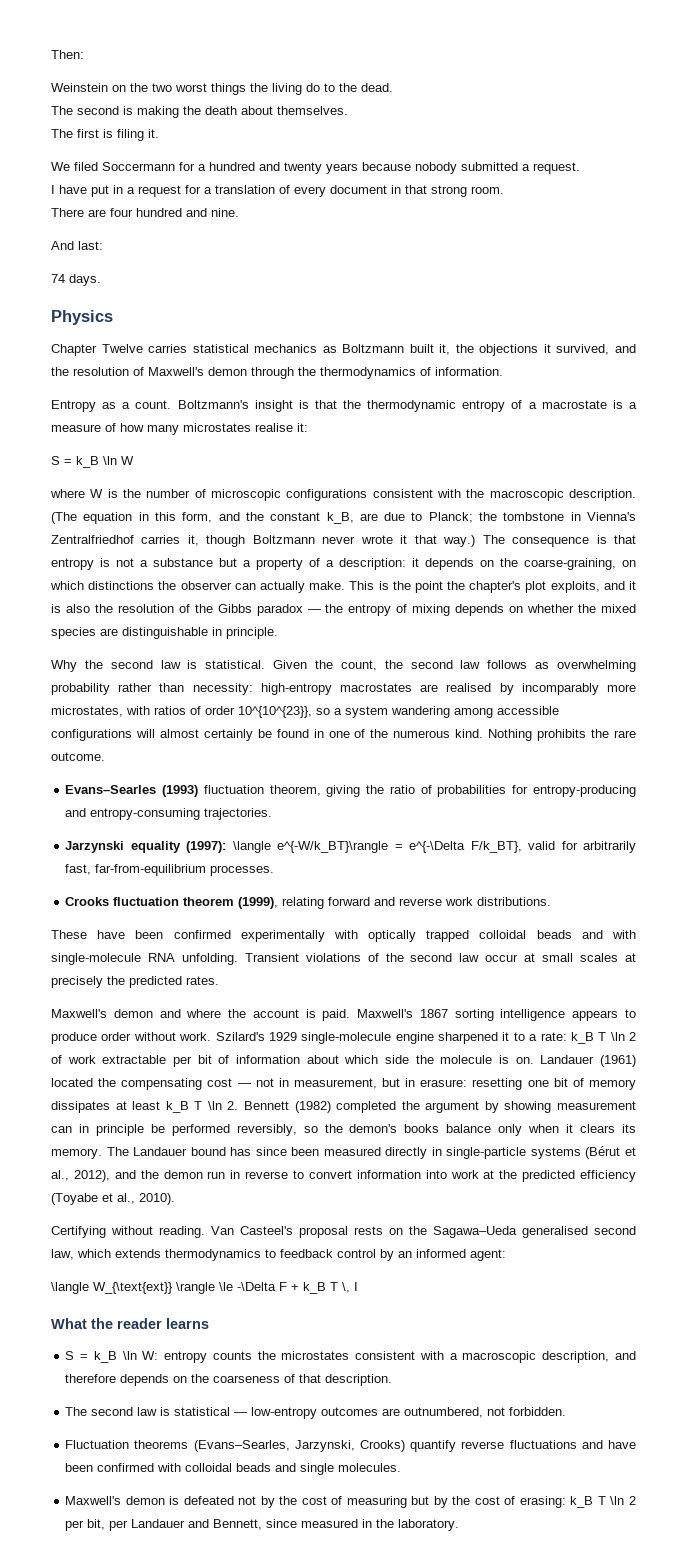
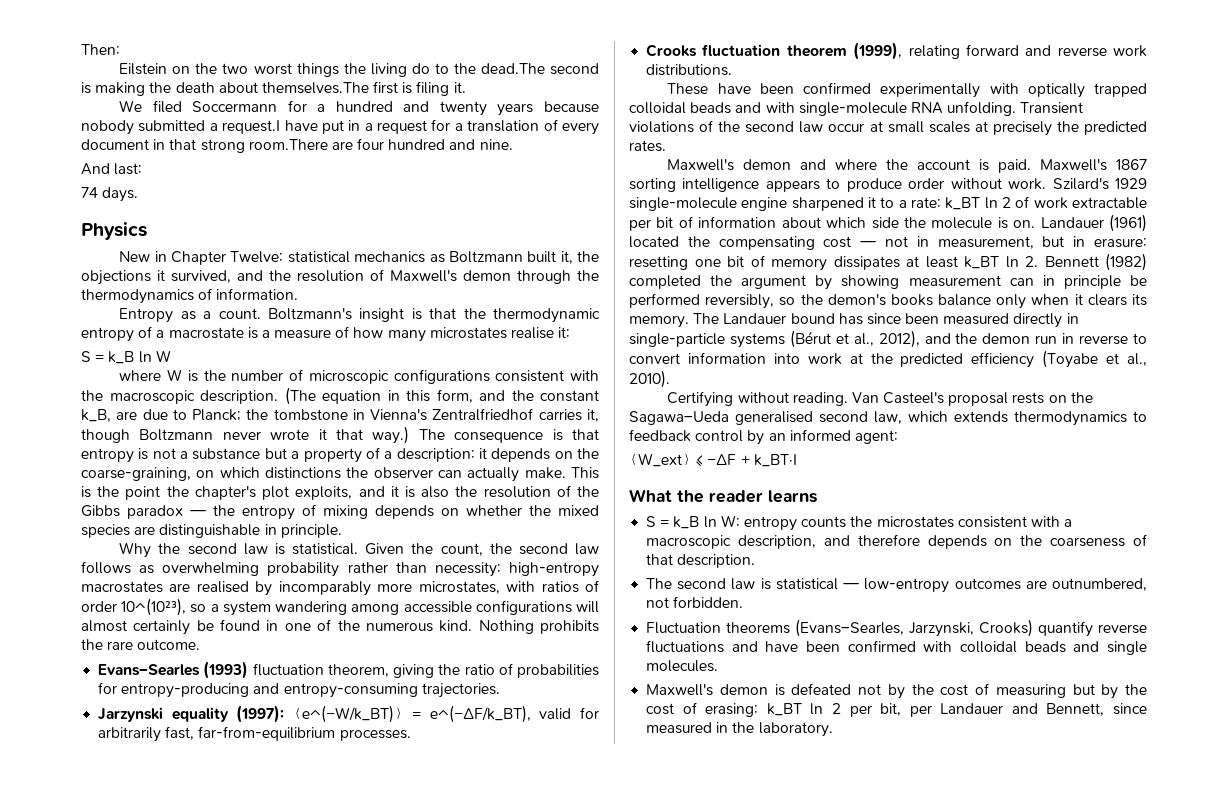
- Weinstein on the two worst things the living do to the dead.
- The second is making the death about themselves.
- The first is filing it.
+ Eilstein on the two worst things the living do to the dead.The second is making the death about themselves.The first is filing it.
- We filed Soccermann for a hundred and twenty years because nobody submitted a request.
- I have put in a request for a translation of every document in that strong room.
- There are four hundred and nine.
+ We filed Soccermann for a hundred and twenty years because nobody submitted a request.I have put in a request for a translation of every document in that strong room.There are four hundred and nine.
- Chapter Twelve carries statistical mechanics as Boltzmann built it, the objections it survived, and the resolution of Maxwell's demon through the thermodynamics of information.
+ New in Chapter Twelve: statistical mechanics as Boltzmann built it, the objections it survived, and the resolution of Maxwell's demon through the thermodynamics of information.
- S = k_B \ln W
+ S = k_B ln W
- Given the count, the second law follows as overwhelming probability rather than necessity: high-entropy macrostates are realised by incomparably more microstates, with ratios of order 10^{10^{23}}, so a system wandering among accessible configurations will almost certainly be found in one of the numerous kind.
+ Given the count, the second law follows as overwhelming probability rather than necessity: high-entropy macrostates are realised by incomparably more microstates, with ratios of order 10^(10²³), so a system wandering among accessible configurations will almost certainly be found in one of the numerous kind.
- Jarzynski equality (1997): \langle e^{-W/k_BT}\rangle = e^{-\Delta F/k_BT}, valid for arbitrarily fast, far-from-equilibrium processes.
+ Jarzynski equality (1997): ⟨e^(−W/k_BT)⟩ = e^(−ΔF/k_BT), valid for arbitrarily fast, far-from-equilibrium processes.
- Szilard's 1929 single-molecule engine sharpened it to a rate: k_B T \ln 2 of work extractable per bit of information about which side the molecule is on.
+ Szilard's 1929 single-molecule engine sharpened it to a rate: k_BT ln 2 of work extractable per bit of information about which side the molecule is on.
- Landauer (1961) located the compensating cost — not in measurement, but in erasure: resetting one bit of memory dissipates at least k_B T \ln 2. Bennett (1982) completed the argument by showing measurement can in principle be performed reversibly, so the demon's books balance only when it clears its memory.
+ Landauer (1961) located the compensating cost — not in measurement, but in erasure: resetting one bit of memory dissipates at least k_BT ln 2. Bennett (1982) completed the argument by showing measurement can in principle be performed reversibly, so the demon's books balance only when it clears its memory.
- \langle W_{\text{ext}} \rangle \le -\Delta F + k_B T \, I
+ ⟨W_ext⟩ ≤ −ΔF + k_BT·I
- S = k_B \ln W: entropy counts the microstates consistent with a macroscopic description, and therefore depends on the coarseness of that description.
+ S = k_B ln W: entropy counts the microstates consistent with a macroscopic description, and therefore depends on the coarseness of that description.
- Maxwell's demon is defeated not by the cost of measuring but by the cost of erasing: k_B T \ln 2 per bit, per Landauer and Bennett, since measured in the laboratory.
+ Maxwell's demon is defeated not by the cost of measuring but by the cost of erasing: k_BT ln 2 per bit, per Landauer and Bennett, since measured in the laboratory.

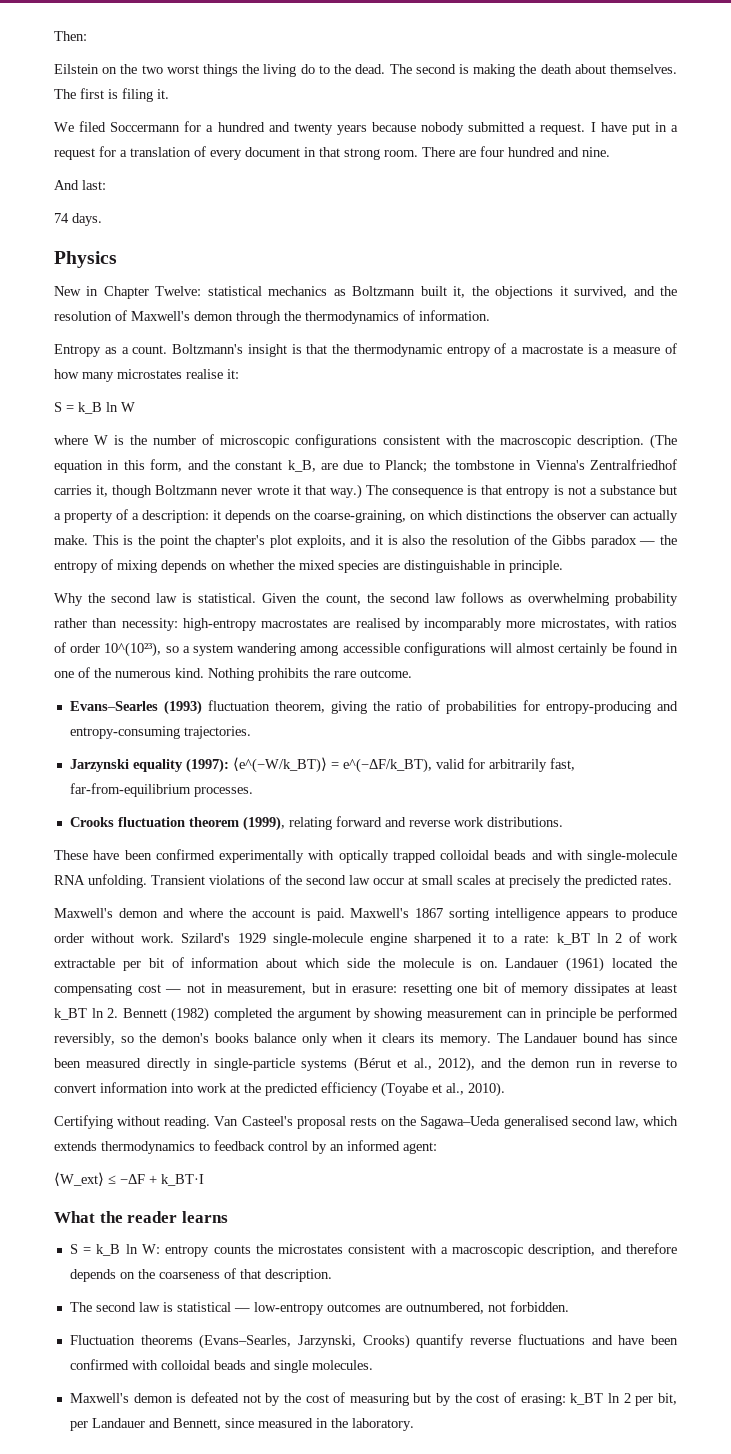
- Eilstein on the two worst things the living do to the dead.The second is making the death about themselves.The first is filing it.
+ Eilstein on the two worst things the living do to the dead. The second is making the death about themselves. The first is filing it.
- We filed Soccermann for a hundred and twenty years because nobody submitted a request.I have put in a request for a translation of every document in that strong room.There are four hundred and nine.
+ We filed Soccermann for a hundred and twenty years because nobody submitted a request. I have put in a request for a translation of every document in that strong room. There are four hundred and nine.

